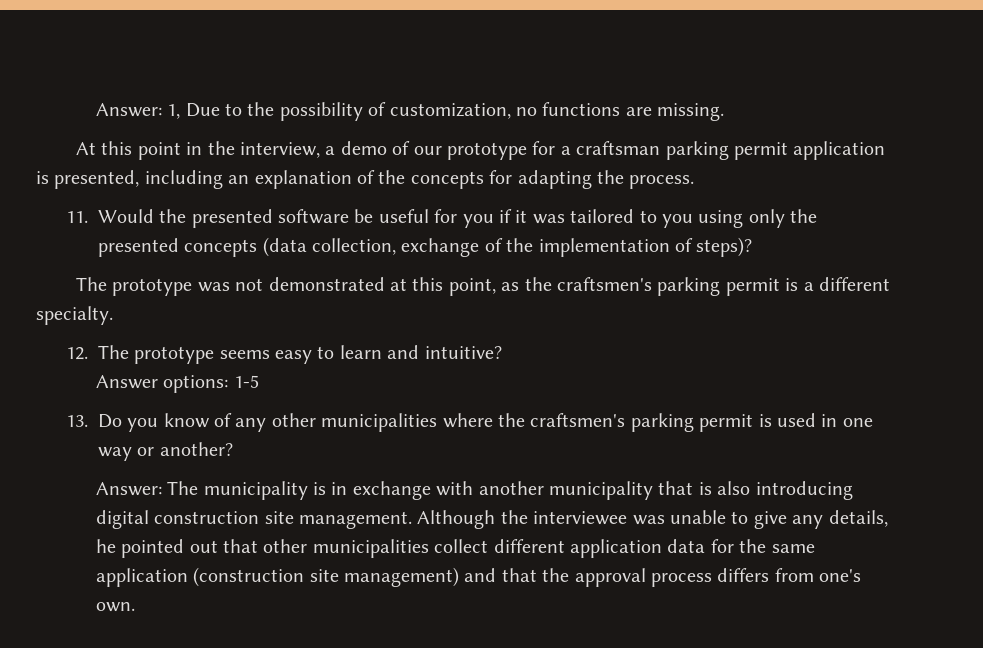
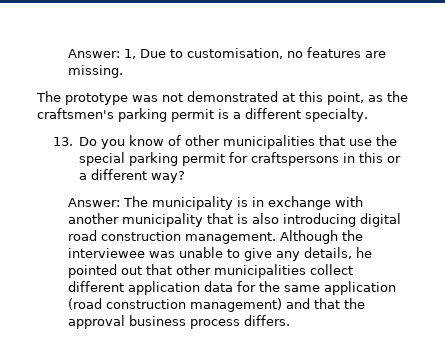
- Answer: 1, Due to the possibility of customization, no functions are missing.
- At this point in the interview, a demo of our prototype for a craftsman parking permit application is presented, including an explanation of the concepts for adapting the process.
- 11. Would the presented software be useful for you if it was tailored to you using only the presented concepts (data collection, exchange of the implementation of steps)?
+ Answer: 1, Due to customisation, no features are missing.
- 12. The prototype seems easy to learn and intuitive?
- Answer options: 1-5
- 13. Do you know of any other municipalities where the craftsmen's parking permit is used in one way or another?
+ 13. Do you know of other municipalities that use the special parking permit for craftspersons in this or a different way?
- Answer: The municipality is in exchange with another municipality that is also introducing digital construction site management.
+ Answer: The municipality is in exchange with another municipality that is also introducing digital road construction management.
- Although the interviewee was unable to give any details, he pointed out that other municipalities collect different application data for the same application (construction site management) and that the approval process differs from one's own.
+ Although the interviewee was unable to give any details, he pointed out that other municipalities collect different application data for the same application (road construction management) and that the approval business process differs.

